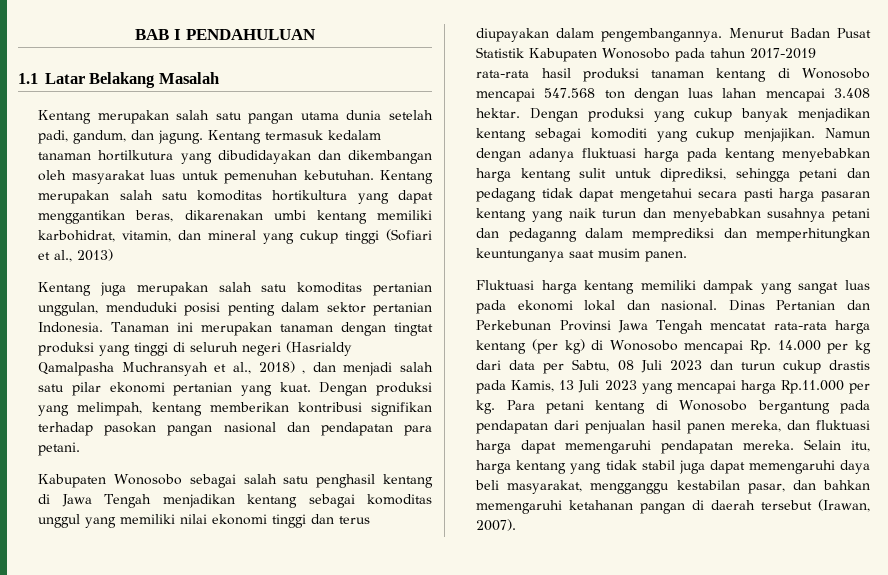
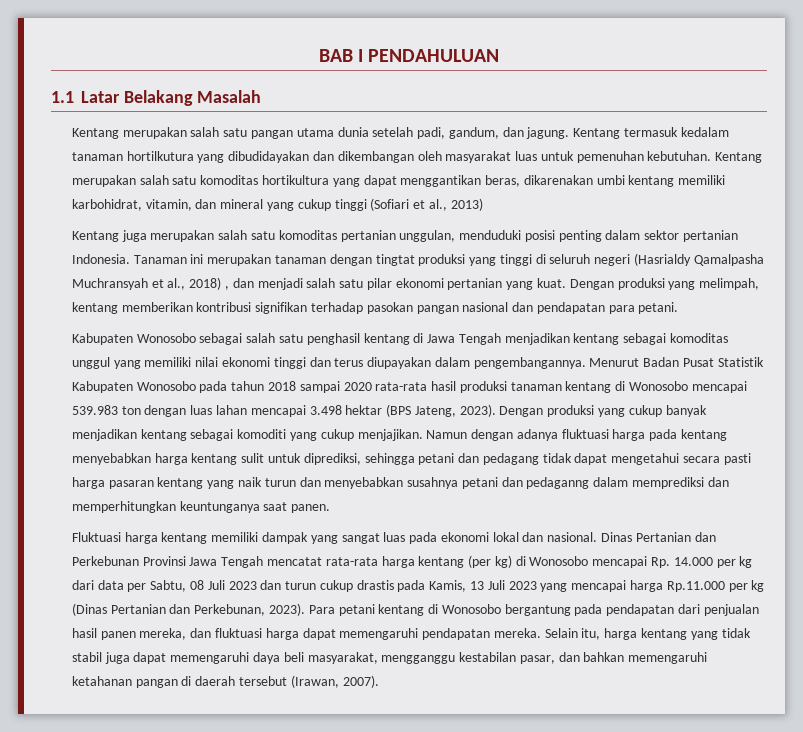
- Menurut Badan Pusat Statistik Kabupaten Wonosobo pada tahun 2017-2019 rata-rata hasil produksi tanaman kentang di Wonosobo mencapai 547.568 ton dengan luas lahan mencapai 3.408 hektar.
+ Menurut Badan Pusat Statistik Kabupaten Wonosobo pada tahun 2018 sampai 2020 rata-rata hasil produksi tanaman kentang di Wonosobo mencapai 539.983 ton dengan luas lahan mencapai 3.498 hektar (BPS Jateng, 2023).
- Namun dengan adanya fluktuasi harga pada kentang menyebabkan harga kentang sulit untuk diprediksi, sehingga petani dan pedagang tidak dapat mengetahui secara pasti harga pasaran kentang yang naik turun dan menyebabkan susahnya petani dan pedaganng dalam memprediksi dan memperhitungkan keuntunganya saat musim panen.
+ Namun dengan adanya fluktuasi harga pada kentang menyebabkan harga kentang sulit untuk diprediksi, sehingga petani dan pedagang tidak dapat mengetahui secara pasti harga pasaran kentang yang naik turun dan menyebabkan susahnya petani dan pedaganng dalam memprediksi dan memperhitungkan keuntunganya saat panen.
- Dinas Pertanian dan Perkebunan Provinsi Jawa Tengah mencatat rata-rata harga kentang (per kg) di Wonosobo mencapai Rp. 14.000 per kg dari data per Sabtu, 08 Juli 2023 dan turun cukup drastis pada Kamis, 13 Juli 2023 yang mencapai harga Rp.11.000 per kg.
+ Dinas Pertanian dan Perkebunan Provinsi Jawa Tengah mencatat rata-rata harga kentang (per kg) di Wonosobo mencapai Rp. 14.000 per kg dari data per Sabtu, 08 Juli 2023 dan turun cukup drastis pada Kamis, 13 Juli 2023 yang mencapai harga Rp.11.000 per kg (Dinas Pertanian dan Perkebunan, 2023).

